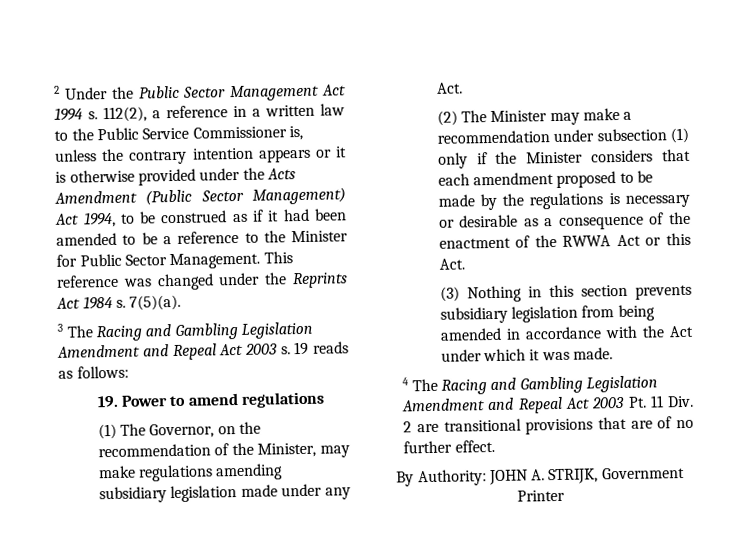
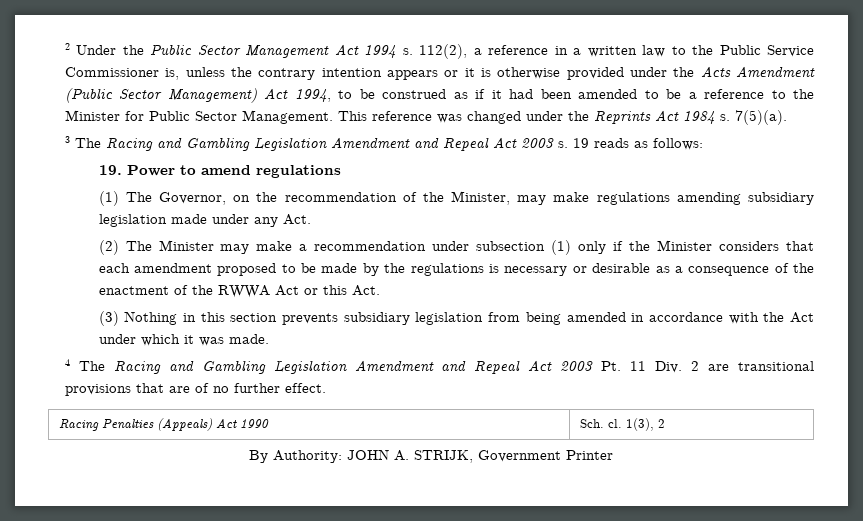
+ Racing Penalties (Appeals) Act 1990 | Sch. cl. 1(3), 2

